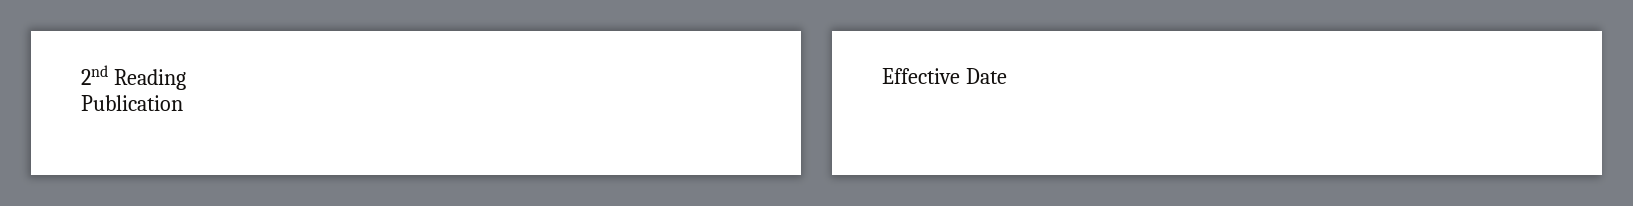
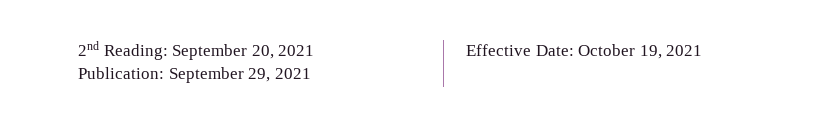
- 2nd Reading
- Publication
- Effective Date
+ 2nd Reading: September 20, 2021
+ Publication: September 29, 2021
+ Effective Date: October 19, 2021

